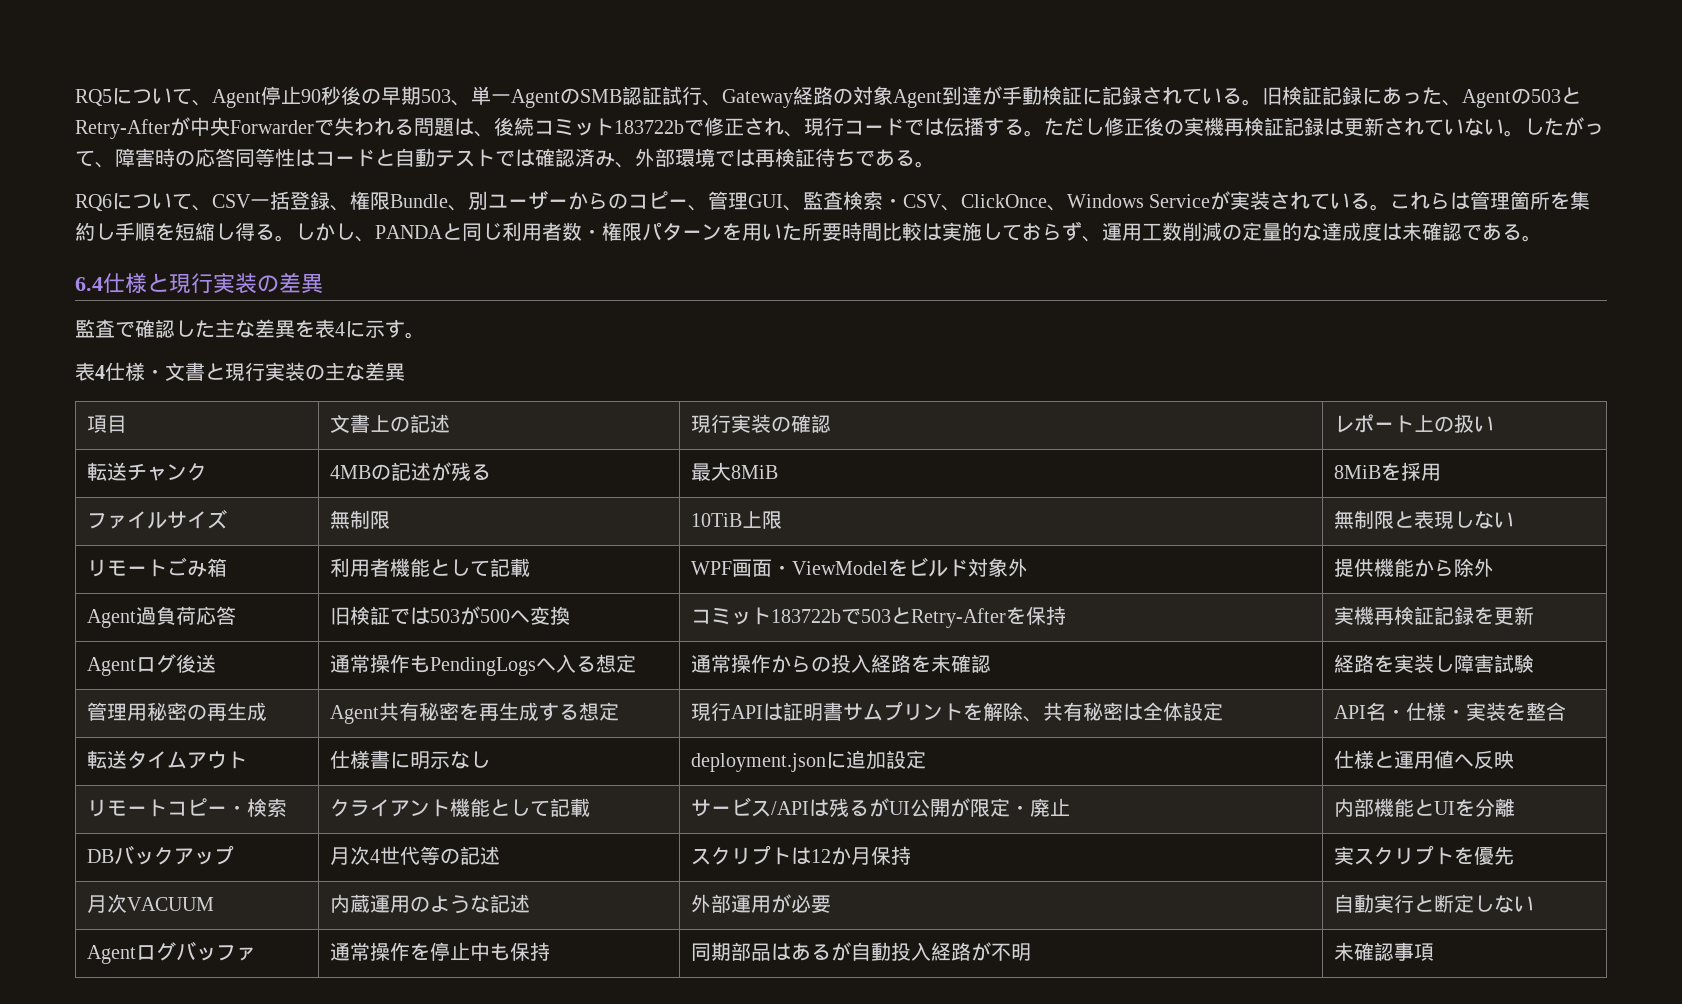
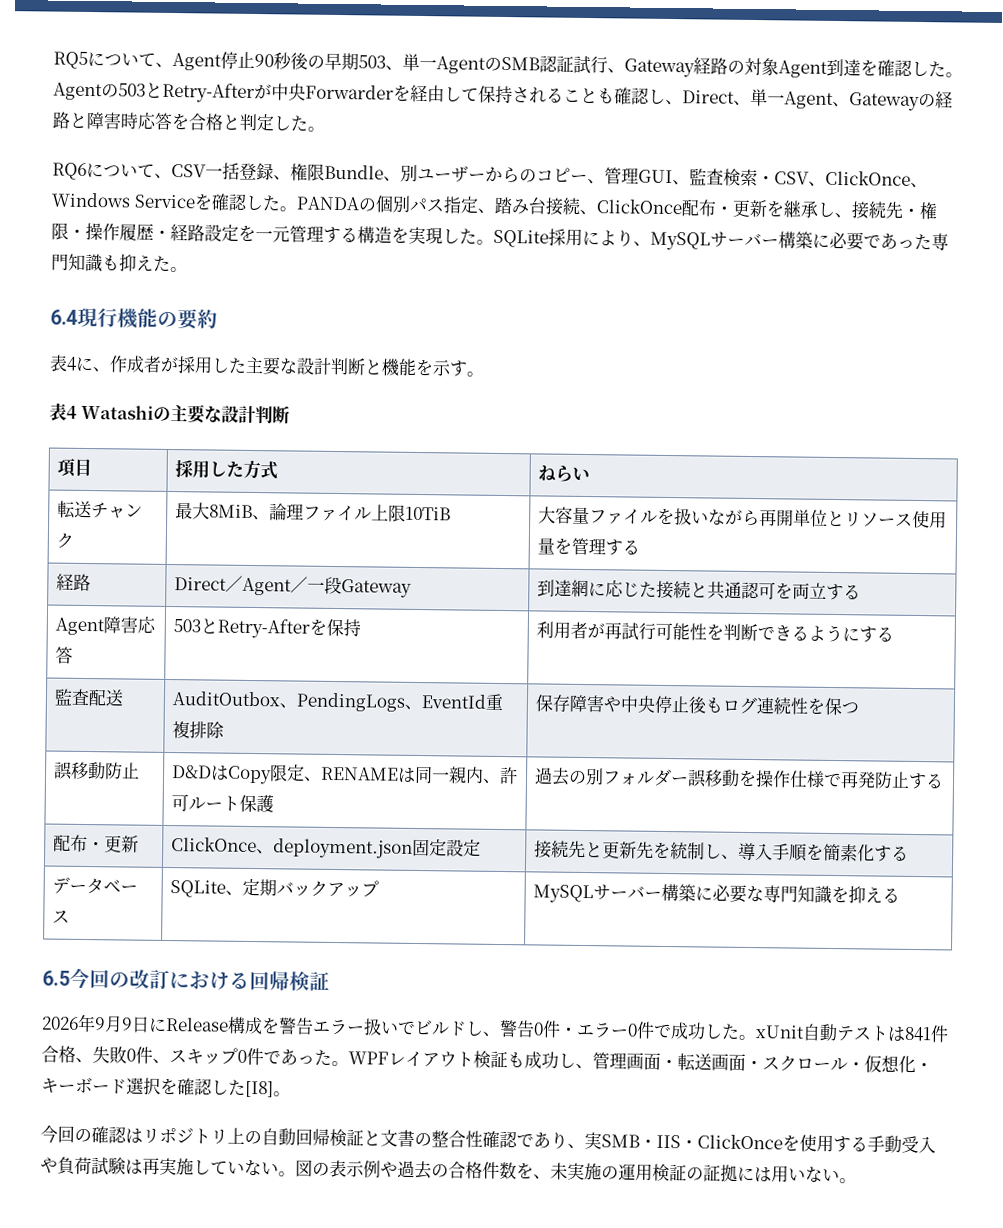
- RQ5について、Agent停止90秒後の早期503、単一AgentのSMB認証試行、Gateway経路の対象Agent到達が手動検証に記録されている。旧検証記録にあった、Agentの503とRetry-Afterが中央Forwarderで失われる問題は、後続コミット183722bで修正され、現行コードでは伝播する。ただし修正後の実機再検証記録は更新されていない。したがって、障害時の応答同等性はコードと自動テストでは確認済み、外部環境では再検証待ちである。
+ RQ5について、Agent停止90秒後の早期503、単一AgentのSMB認証試行、Gateway経路の対象Agent到達を確認した。Agentの503とRetry-Afterが中央Forwarderを経由して保持されることも確認し、Direct、単一Agent、Gatewayの経路と障害時応答を合格と判定した。
- RQ6について、CSV一括登録、権限Bundle、別ユーザーからのコピー、管理GUI、監査検索・CSV、ClickOnce、Windows Serviceが実装されている。これらは管理箇所を集約し手順を短縮し得る。しかし、PANDAと同じ利用者数・権限パターンを用いた所要時間比較は実施しておらず、運用工数削減の定量的な達成度は未確認である。
- 6.4仕様と現行実装の差異
- 監査で確認した主な差異を表4に示す。
- 表4仕様・文書と現行実装の主な差異
- 項目 | 文書上の記述 | 現行実装の確認 | レポート上の扱い
- 転送チャンク | 4MBの記述が残る | 最大8MiB | 8MiBを採用
- ファイルサイズ | 無制限 | 10TiB上限 | 無制限と表現しない
- リモートごみ箱 | 利用者機能として記載 | WPF画面・ViewModelをビルド対象外 | 提供機能から除外
- Agent過負荷応答 | 旧検証では503が500へ変換 | コミット183722bで503とRetry-Afterを保持 | 実機再検証記録を更新
- Agentログ後送 | 通常操作もPendingLogsへ入る想定 | 通常操作からの投入経路を未確認 | 経路を実装し障害試験
- 管理用秘密の再生成 | Agent共有秘密を再生成する想定 | 現行APIは証明書サムプリントを解除、共有秘密は全体設定 | API名・仕様・実装を整合
- 転送タイムアウト | 仕様書に明示なし | deployment.jsonに追加設定 | 仕様と運用値へ反映
- リモートコピー・検索 | クライアント機能として記載 | サービス/APIは残るがUI公開が限定・廃止 | 内部機能とUIを分離
- DBバックアップ | 月次4世代等の記述 | スクリプトは12か月保持 | 実スクリプトを優先
- 月次VACUUM | 内蔵運用のような記述 | 外部運用が必要 | 自動実行と断定しない
- Agentログバッファ | 通常操作を停止中も保持 | 同期部品はあるが自動投入経路が不明 | 未確認事項
+ RQ6について、CSV一括登録、権限Bundle、別ユーザーからのコピー、管理GUI、監査検索・CSV、ClickOnce、Windows Serviceを確認した。PANDAの個別パス指定、踏み台接続、ClickOnce配布・更新を継承し、接続先・権限・操作履歴・経路設定を一元管理する構造を実現した。SQLite採用により、MySQLサーバー構築に必要であった専門知識も抑えた。
+ 6.4現行機能の要約
+ 表4に、作成者が採用した主要な設計判断と機能を示す。
+ 表4 Watashiの主要な設計判断
+ 項目 | 採用した方式 | ねらい
+ 転送チャンク | 最大8MiB、論理ファイル上限10TiB | 大容量ファイルを扱いながら再開単位とリソース使用量を管理する
+ 経路 | Direct／Agent／一段Gateway | 到達網に応じた接続と共通認可を両立する
+ Agent障害応答 | 503とRetry-Afterを保持 | 利用者が再試行可能性を判断できるようにする
+ 監査配送 | AuditOutbox、PendingLogs、EventId重複排除 | 保存障害や中央停止後もログ連続性を保つ
+ 誤移動防止 | D&DはCopy限定、RENAMEは同一親内、許可ルート保護 | 過去の別フォルダー誤移動を操作仕様で再発防止する
+ 配布・更新 | ClickOnce、deployment.json固定設定 | 接続先と更新先を統制し、導入手順を簡素化する
+ データベース | SQLite、定期バックアップ | MySQLサーバー構築に必要な専門知識を抑える
+ 6.5今回の改訂における回帰検証
+ 2026年9月9日にRelease構成を警告エラー扱いでビルドし、警告0件・エラー0件で成功した。xUnit自動テストは841件合格、失敗0件、スキップ0件であった。WPFレイアウト検証も成功し、管理画面・転送画面・スクロール・仮想化・キーボード選択を確認した[I8]。
+ 今回の確認はリポジトリ上の自動回帰検証と文書の整合性確認であり、実SMB・IIS・ClickOnceを使用する手動受入や負荷試験は再実施していない。図の表示例や過去の合格件数を、未実施の運用検証の証拠には用いない。

